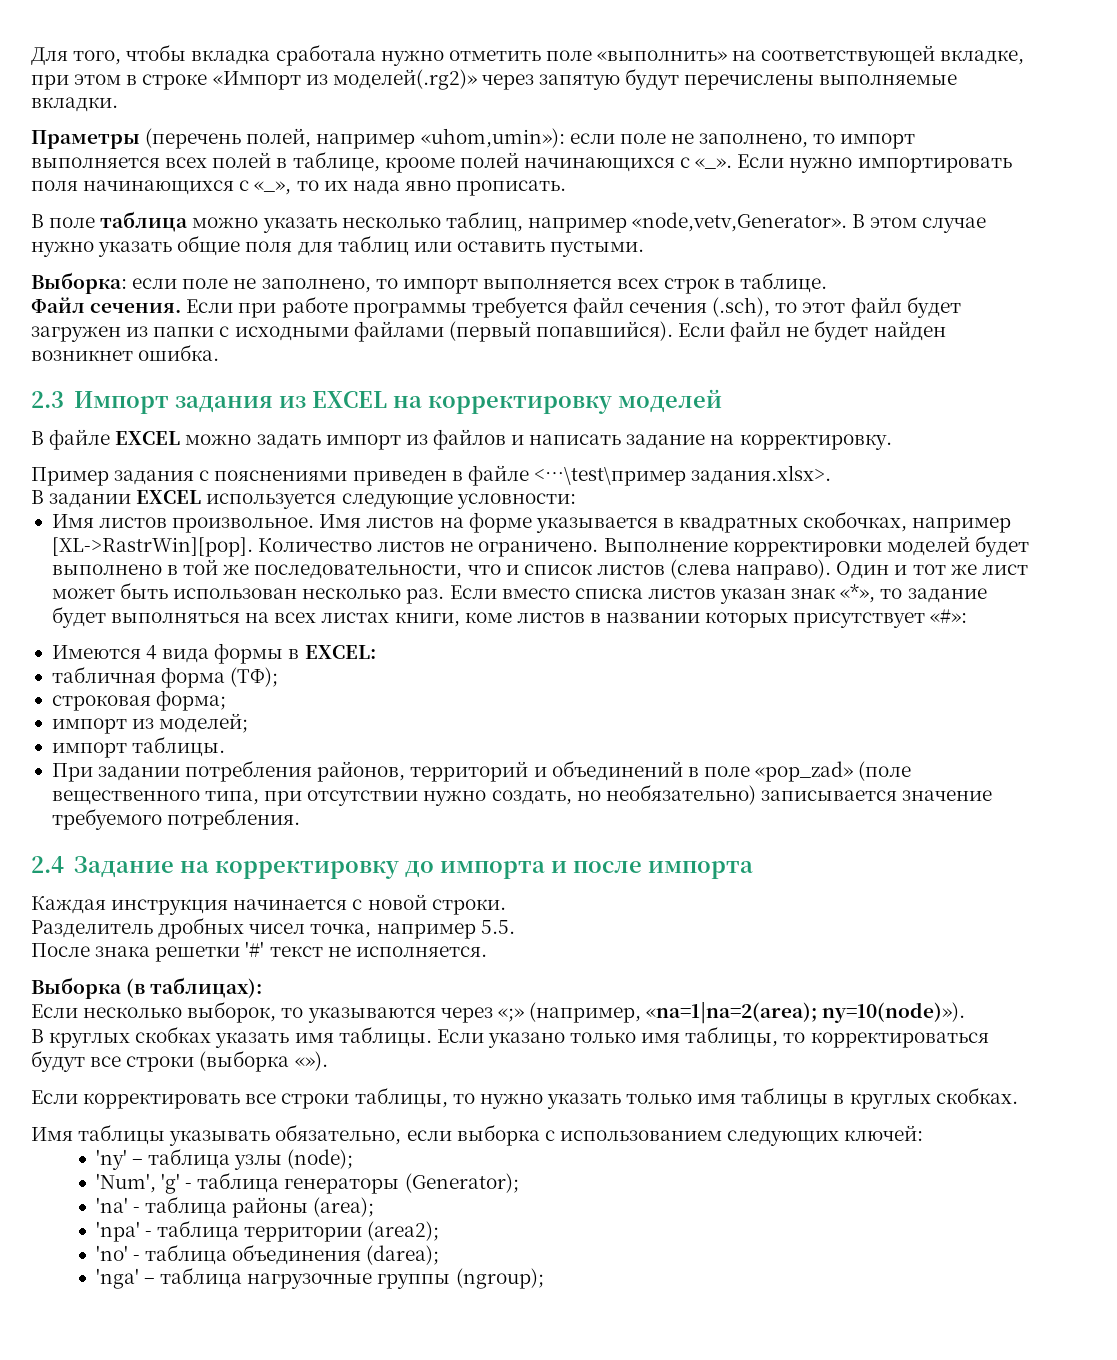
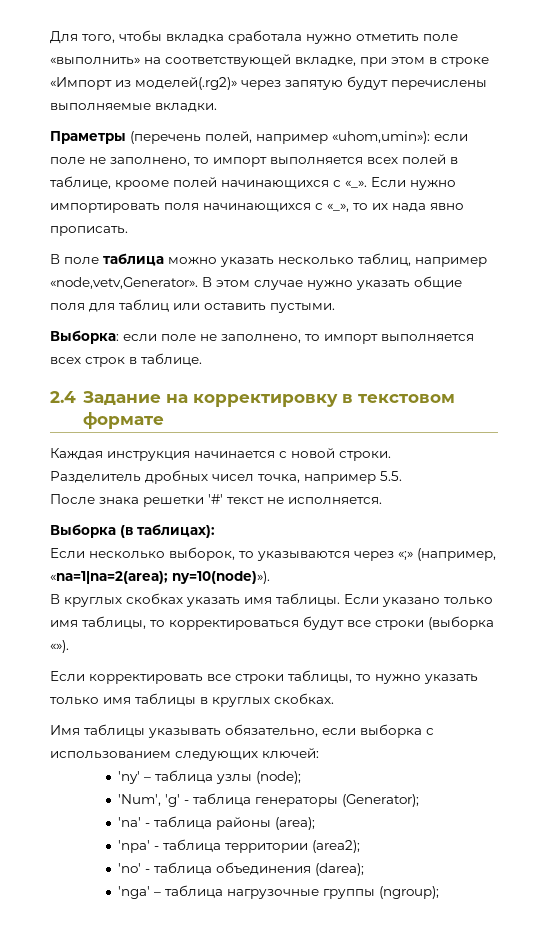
- Файл сечения. Если при работе программы требуется файл сечения (.sch), то этот файл будет загружен из папки с исходными файлами (первый попавшийся). Если файл не будет найден возникнет ошибка.
- 2.3 Импорт задания из EXCEL на корректировку моделей
- В файле EXCEL можно задать импорт из файлов и написать задание на корректировку.
- Пример задания с пояснениями приведен в файле <…\test\пример задания.xlsx>.
- В задании EXCEL используется следующие условности:
- Имя листов произвольное. Имя листов на форме указывается в квадратных скобочках, например [XL->RastrWin][pop]. Количество листов не ограничено. Выполнение корректировки моделей будет выполнено в той же последовательности, что и список листов (слева направо). Один и тот же лист может быть использован несколько раз. Если вместо списка листов указан знак «*», то задание будет выполняться на всех листах книги, коме листов в названии которых присутствует «#»:
- Имеются 4 вида формы в EXCEL:
- табличная форма (ТФ);
- строковая форма;
- импорт из моделей;
- импорт таблицы.
- При задании потребления районов, территорий и объединений в поле «pop_zad» (поле вещественного типа, при отсутствии нужно создать, но необязательно) записывается значение требуемого потребления.
- 2.4 Задание на корректировку до импорта и после импорта
+ 2.4 Задание на корректировку в текстовом формате

